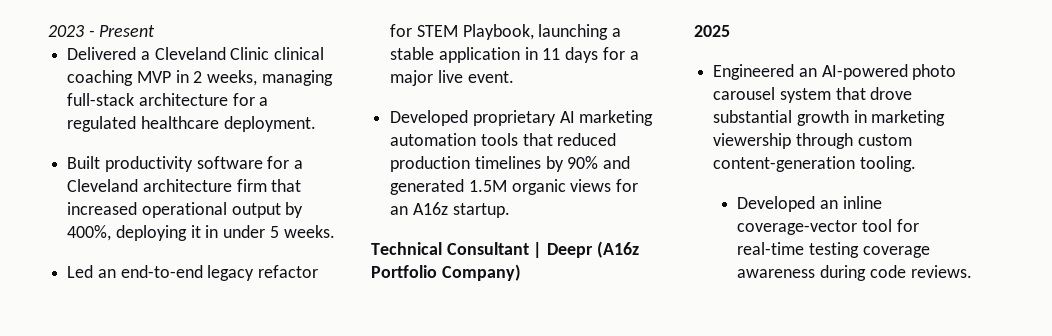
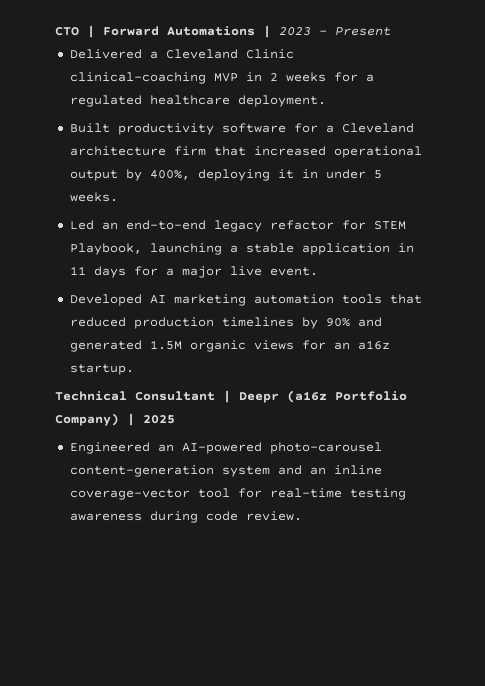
- 2023 - Present
+ CTO | Forward Automations | 2023 - Present
- Delivered a Cleveland Clinic clinical coaching MVP in 2 weeks, managing full-stack architecture for a regulated healthcare deployment.
+ Delivered a Cleveland Clinic clinical-coaching MVP in 2 weeks for a regulated healthcare deployment.
- Developed proprietary AI marketing automation tools that reduced production timelines by 90% and generated 1.5M organic views for an A16z startup.
+ Developed AI marketing automation tools that reduced production timelines by 90% and generated 1.5M organic views for an a16z startup.
- Technical Consultant | Deepr (A16z Portfolio Company)
- 2025
+ Technical Consultant | Deepr (a16z Portfolio Company) | 2025
- Engineered an AI-powered photo carousel system that drove substantial growth in marketing viewership through custom content-generation tooling.
- Developed an inline coverage-vector tool for real-time testing coverage awareness during code reviews.
+ Engineered an AI-powered photo-carousel content-generation system and an inline coverage-vector tool for real-time testing awareness during code review.

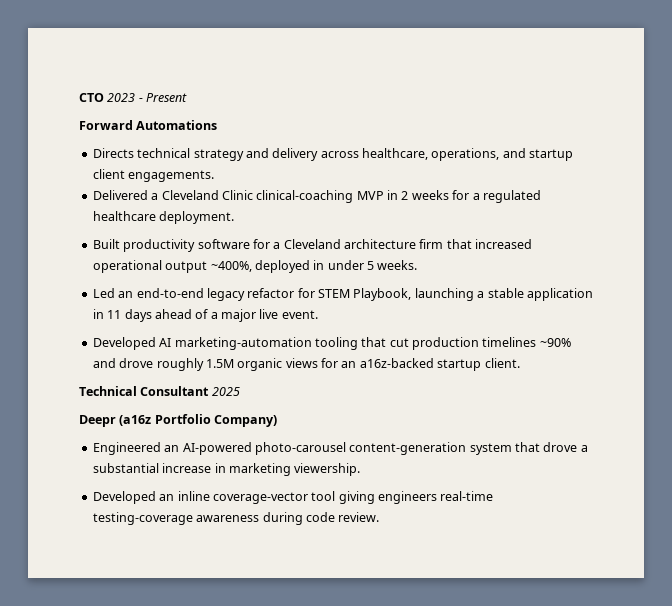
- CTO | Forward Automations | 2023 - Present
+ CTO 2023 - Present
+ Forward Automations
+ Directs technical strategy and delivery across healthcare, operations, and startup client engagements.
- Built productivity software for a Cleveland architecture firm that increased operational output by 400%, deploying it in under 5 weeks.
+ Built productivity software for a Cleveland architecture firm that increased operational output ~400%, deployed in under 5 weeks.
- Led an end-to-end legacy refactor for STEM Playbook, launching a stable application in 11 days for a major live event.
+ Led an end-to-end legacy refactor for STEM Playbook, launching a stable application in 11 days ahead of a major live event.
- Developed AI marketing automation tools that reduced production timelines by 90% and generated 1.5M organic views for an a16z startup.
+ Developed AI marketing-automation tooling that cut production timelines ~90% and drove roughly 1.5M organic views for an a16z-backed startup client.
- Technical Consultant | Deepr (a16z Portfolio Company) | 2025
+ Technical Consultant 2025
+ Deepr (a16z Portfolio Company)
- Engineered an AI-powered photo-carousel content-generation system and an inline coverage-vector tool for real-time testing awareness during code review.
+ Engineered an AI-powered photo-carousel content-generation system that drove a substantial increase in marketing viewership.
+ Developed an inline coverage-vector tool giving engineers real-time testing-coverage awareness during code review.

